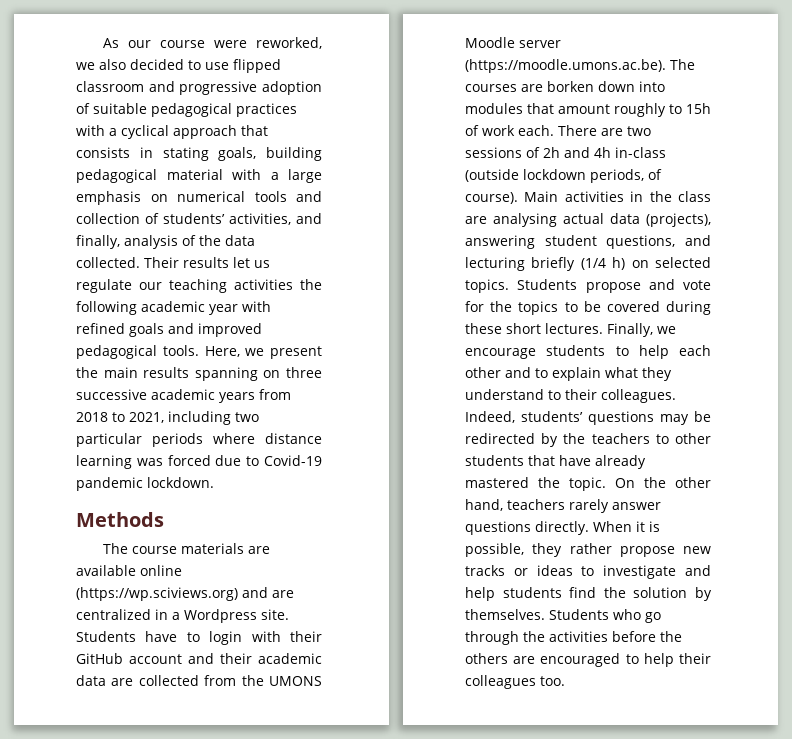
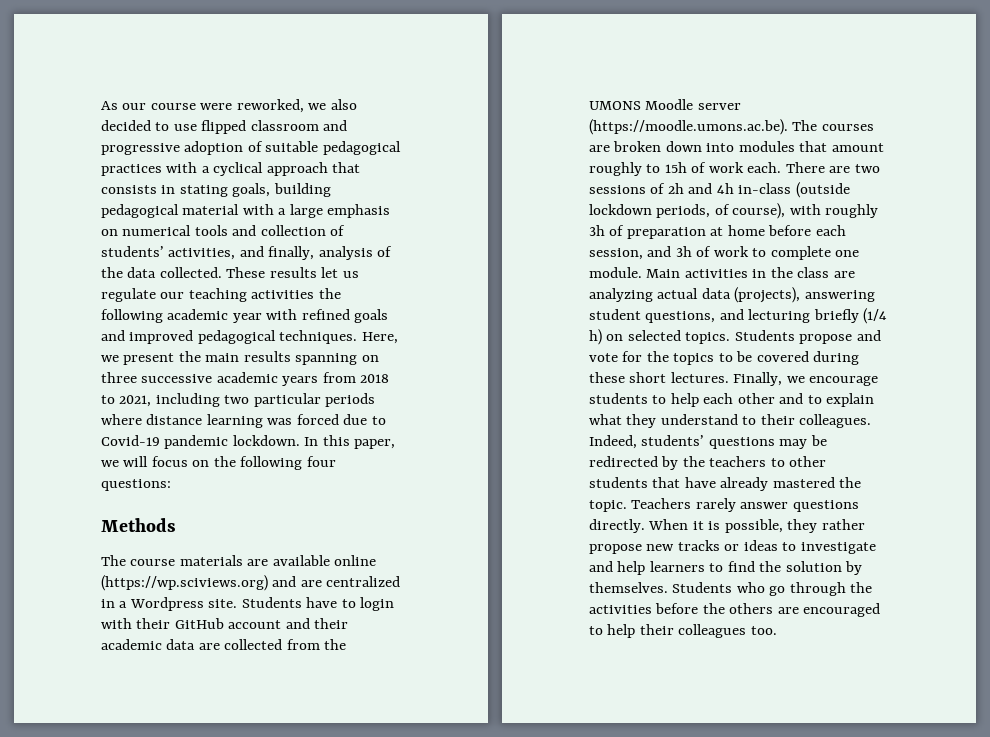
- Their results let us regulate our teaching activities the following academic year with refined goals and improved pedagogical tools.
+ These results let us regulate our teaching activities the following academic year with refined goals and improved pedagogical techniques.
+ In this paper, we will focus on the following four questions:
- Students have to login with their GitHub account and their academic data are collected from the UMONS Moodle server (https://moodle.umons.ac.be). The courses are borken down into modules that amount roughly to 15h of work each.
+ Students have to login with their GitHub account and their academic data are collected from the UMONS Moodle server (https://moodle.umons.ac.be). The courses are broken down into modules that amount roughly to 15h of work each.
- There are two sessions of 2h and 4h in-class (outside lockdown periods, of course).
+ There are two sessions of 2h and 4h in-class (outside lockdown periods, of course), with roughly 3h of preparation at home before each session, and 3h of work to complete one module.
- Main activities in the class are analysing actual data (projects), answering student questions, and lecturing briefly (1/4 h) on selected topics.
+ Main activities in the class are analyzing actual data (projects), answering student questions, and lecturing briefly (1/4 h) on selected topics.
- On the other hand, teachers rarely answer questions directly.
+ Teachers rarely answer questions directly.
- When it is possible, they rather propose new tracks or ideas to investigate and help students find the solution by themselves.
+ When it is possible, they rather propose new tracks or ideas to investigate and help learners to find the solution by themselves.

